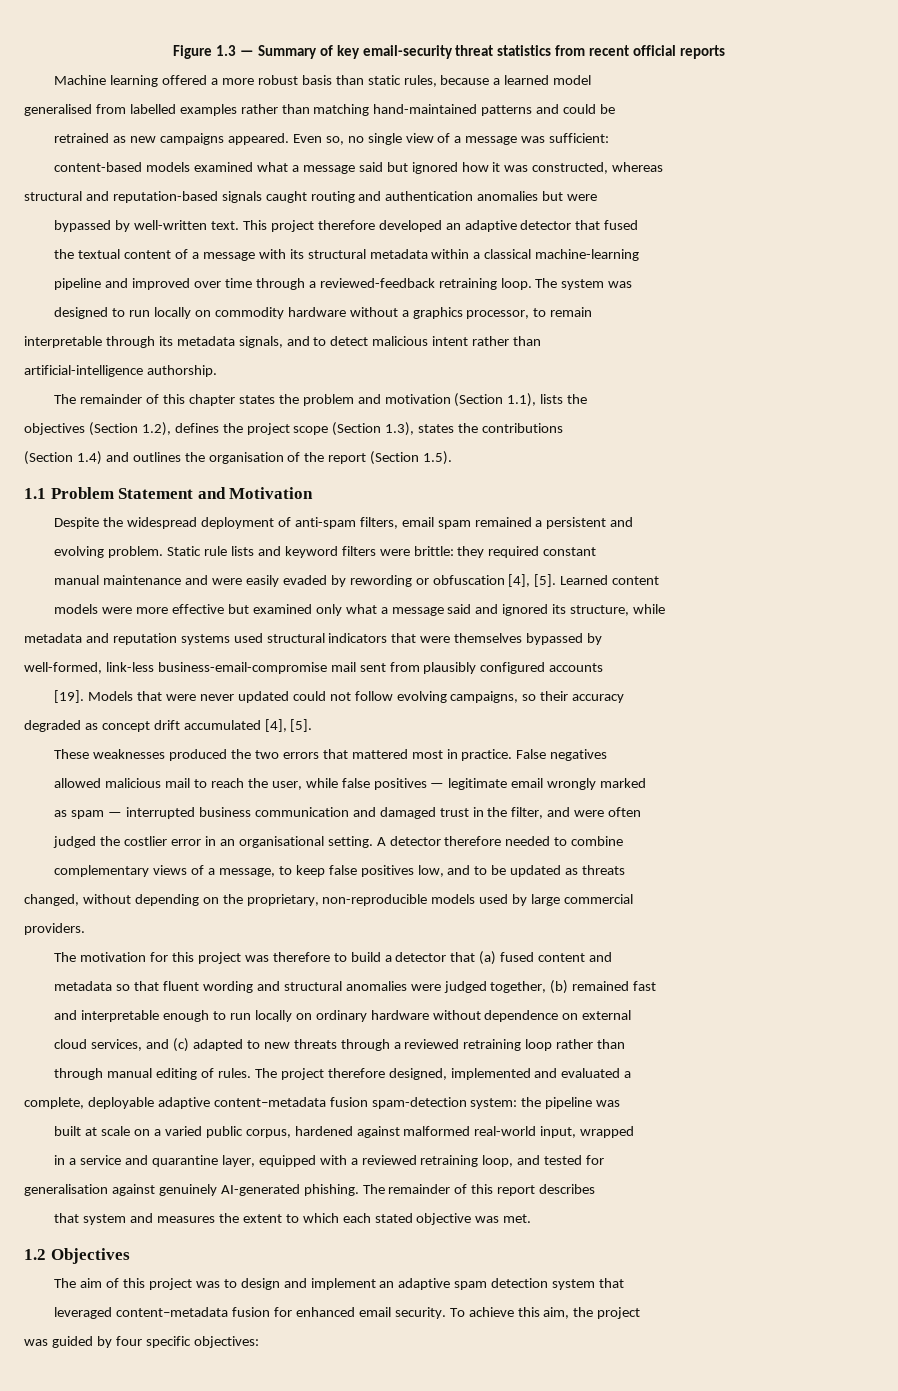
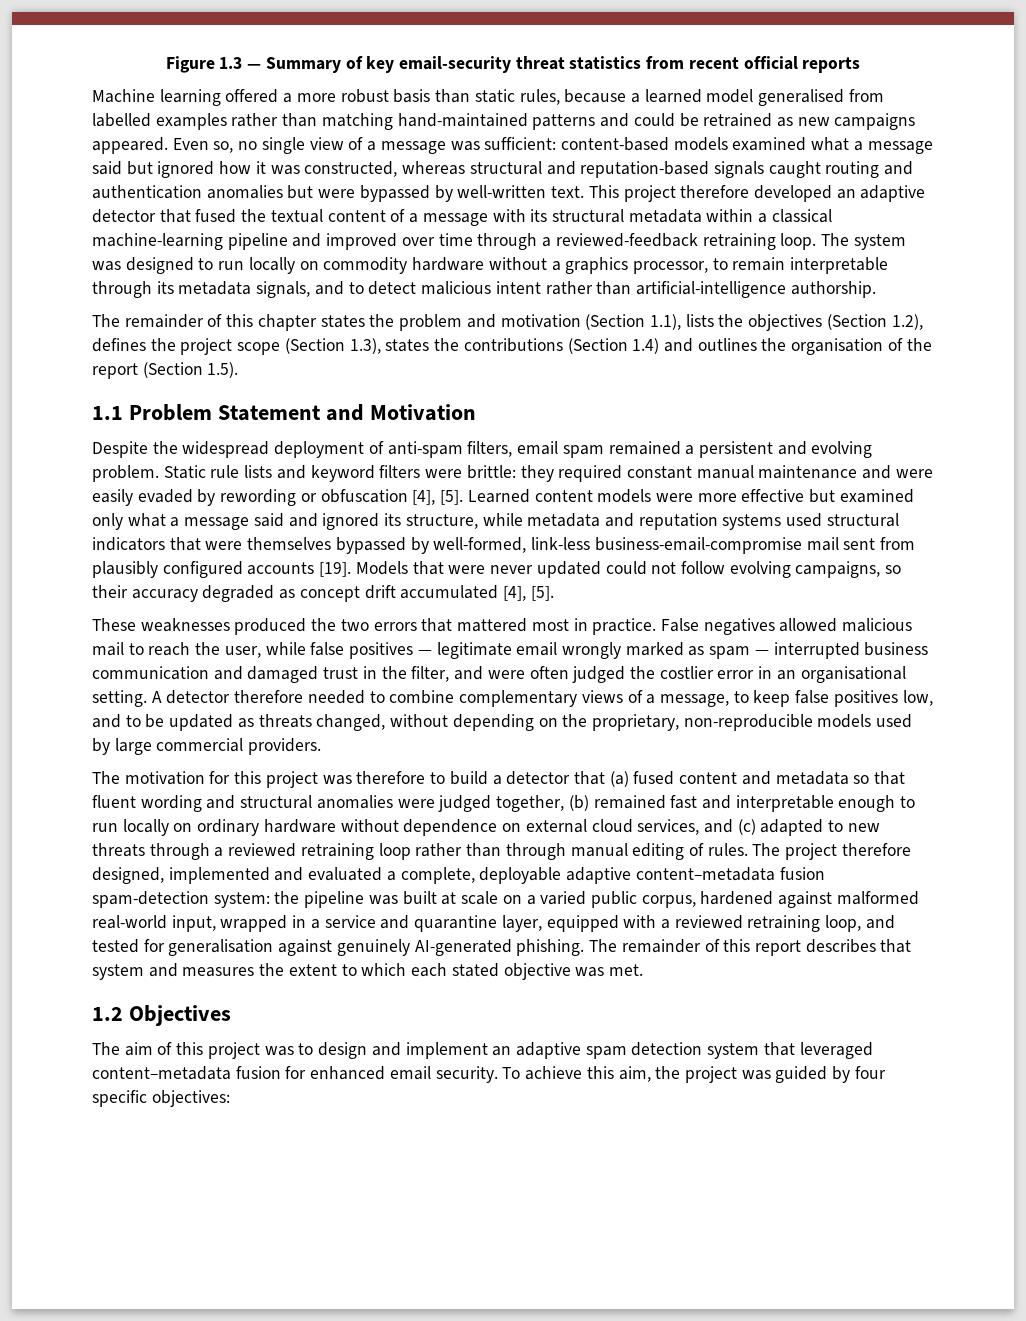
- Machine learning offered a more robust basis than static rules, because a learned model
- generalised from labelled examples rather than matching hand-maintained patterns and could be
- retrained as new campaigns appeared.
+ Machine learning offered a more robust basis than static rules, because a learned model generalised from labelled examples rather than matching hand-maintained patterns and could be retrained as new campaigns appeared.
- Even so, no single view of a message was sufficient:
- content-based models examined what a message said but ignored how it was constructed, whereas
- structural and reputation-based signals caught routing and authentication anomalies but were
- bypassed by well-written text.
+ Even so, no single view of a message was sufficient: content-based models examined what a message said but ignored how it was constructed, whereas structural and reputation-based signals caught routing and authentication anomalies but were bypassed by well-written text.
- This project therefore developed an adaptive detector that fused
- the textual content of a message with its structural metadata within a classical machine-learning
- pipeline and improved over time through a reviewed-feedback retraining loop.
+ This project therefore developed an adaptive detector that fused the textual content of a message with its structural metadata within a classical machine-learning pipeline and improved over time through a reviewed-feedback retraining loop.
- The system was
- designed to run locally on commodity hardware without a graphics processor, to remain
- interpretable through its metadata signals, and to detect malicious intent rather than
- artificial-intelligence authorship.
+ The system was designed to run locally on commodity hardware without a graphics processor, to remain interpretable through its metadata signals, and to detect malicious intent rather than artificial-intelligence authorship.
- The remainder of this chapter states the problem and motivation (Section 1.1), lists the
- objectives (Section 1.2), defines the project scope (Section 1.3), states the contributions
- (Section 1.4) and outlines the organisation of the report (Section 1.5).
+ The remainder of this chapter states the problem and motivation (Section 1.1), lists the objectives (Section 1.2), defines the project scope (Section 1.3), states the contributions (Section 1.4) and outlines the organisation of the report (Section 1.5).
- Despite the widespread deployment of anti-spam filters, email spam remained a persistent and
- evolving problem.
+ Despite the widespread deployment of anti-spam filters, email spam remained a persistent and evolving problem.
- Static rule lists and keyword filters were brittle: they required constant
- manual maintenance and were easily evaded by rewording or obfuscation [4], [5].
+ Static rule lists and keyword filters were brittle: they required constant manual maintenance and were easily evaded by rewording or obfuscation [4], [5].
- Learned content
- models were more effective but examined only what a message said and ignored its structure, while
- metadata and reputation systems used structural indicators that were themselves bypassed by
- well-formed, link-less business-email-compromise mail sent from plausibly configured accounts
- [19].
+ Learned content models were more effective but examined only what a message said and ignored its structure, while metadata and reputation systems used structural indicators that were themselves bypassed by well-formed, link-less business-email-compromise mail sent from plausibly configured accounts [19].
- Models that were never updated could not follow evolving campaigns, so their accuracy
- degraded as concept drift accumulated [4], [5].
+ Models that were never updated could not follow evolving campaigns, so their accuracy degraded as concept drift accumulated [4], [5].
- False negatives
- allowed malicious mail to reach the user, while false positives — legitimate email wrongly marked
- as spam — interrupted business communication and damaged trust in the filter, and were often
- judged the costlier error in an organisational setting.
+ False negatives allowed malicious mail to reach the user, while false positives — legitimate email wrongly marked as spam — interrupted business communication and damaged trust in the filter, and were often judged the costlier error in an organisational setting.
- A detector therefore needed to combine
- complementary views of a message, to keep false positives low, and to be updated as threats
- changed, without depending on the proprietary, non-reproducible models used by large commercial
- providers.
+ A detector therefore needed to combine complementary views of a message, to keep false positives low, and to be updated as threats changed, without depending on the proprietary, non-reproducible models used by large commercial providers.
- The motivation for this project was therefore to build a detector that (a) fused content and
- metadata so that fluent wording and structural anomalies were judged together, (b) remained fast
- and interpretable enough to run locally on ordinary hardware without dependence on external
- cloud services, and (c) adapted to new threats through a reviewed retraining loop rather than
- through manual editing of rules.
+ The motivation for this project was therefore to build a detector that (a) fused content and metadata so that fluent wording and structural anomalies were judged together, (b) remained fast and interpretable enough to run locally on ordinary hardware without dependence on external cloud services, and (c) adapted to new threats through a reviewed retraining loop rather than through manual editing of rules.
- The project therefore designed, implemented and evaluated a
- complete, deployable adaptive content–metadata fusion spam-detection system: the pipeline was
- built at scale on a varied public corpus, hardened against malformed real-world input, wrapped
- in a service and quarantine layer, equipped with a reviewed retraining loop, and tested for
- generalisation against genuinely AI-generated phishing.
+ The project therefore designed, implemented and evaluated a complete, deployable adaptive content–metadata fusion spam-detection system: the pipeline was built at scale on a varied public corpus, hardened against malformed real-world input, wrapped in a service and quarantine layer, equipped with a reviewed retraining loop, and tested for generalisation against genuinely AI-generated phishing.
- The remainder of this report describes
- that system and measures the extent to which each stated objective was met.
+ The remainder of this report describes that system and measures the extent to which each stated objective was met.
- The aim of this project was to design and implement an adaptive spam detection system that
- leveraged content–metadata fusion for enhanced email security.
+ The aim of this project was to design and implement an adaptive spam detection system that leveraged content–metadata fusion for enhanced email security.
- To achieve this aim, the project
- was guided by four specific objectives:
+ To achieve this aim, the project was guided by four specific objectives:

